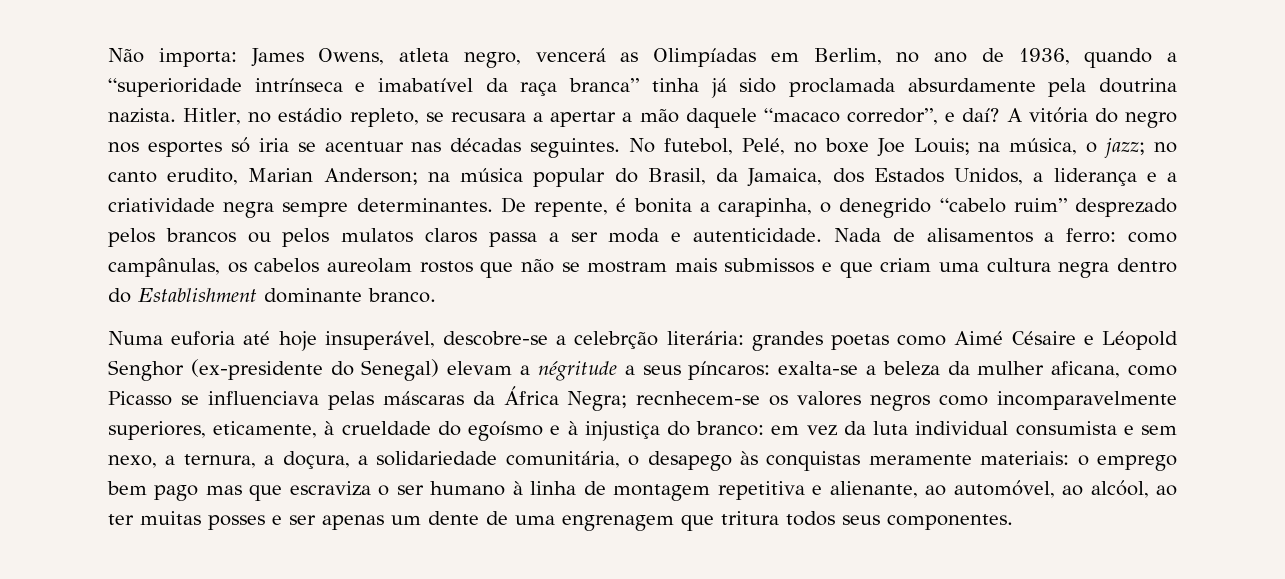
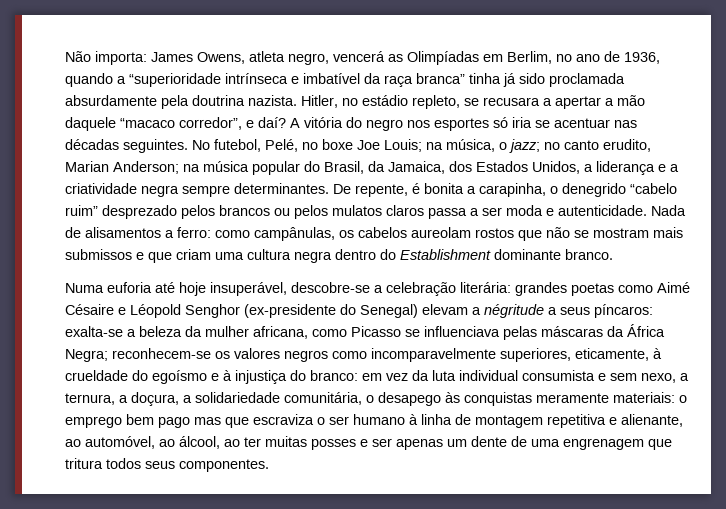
- Não importa: James Owens, atleta negro, vencerá as Olimpíadas em Berlim, no ano de 1936, quando a “superioridade intrínseca e imabatível da raça branca” tinha já sido proclamada absurdamente pela doutrina nazista.
+ Não importa: James Owens, atleta negro, vencerá as Olimpíadas em Berlim, no ano de 1936, quando a “superioridade intrínseca e imbatível da raça branca” tinha já sido proclamada absurdamente pela doutrina nazista.
- Numa euforia até hoje insuperável, descobre-se a celebrção literária:
+ Numa euforia até hoje insuperável, descobre-se a celebração literária:
- exalta-se a beleza da mulher aficana, como Picasso se influenciava pelas máscaras da África Negra;
+ exalta-se a beleza da mulher africana, como Picasso se influenciava pelas máscaras da África Negra;
- recnhecem-se os valores negros como incomparavelmente superiores, eticamente, à crueldade do egoísmo e à injustiça do branco:
+ reconhecem-se os valores negros como incomparavelmente superiores, eticamente, à crueldade do egoísmo e à injustiça do branco:
- o emprego bem pago mas que escraviza o ser humano à linha de montagem repetitiva e alienante, ao automóvel, ao alcóol, ao ter muitas posses e ser apenas um dente de uma engrenagem que tritura todos seus componentes.
+ o emprego bem pago mas que escraviza o ser humano à linha de montagem repetitiva e alienante, ao automóvel, ao álcool, ao ter muitas posses e ser apenas um dente de uma engrenagem que tritura todos seus componentes.

